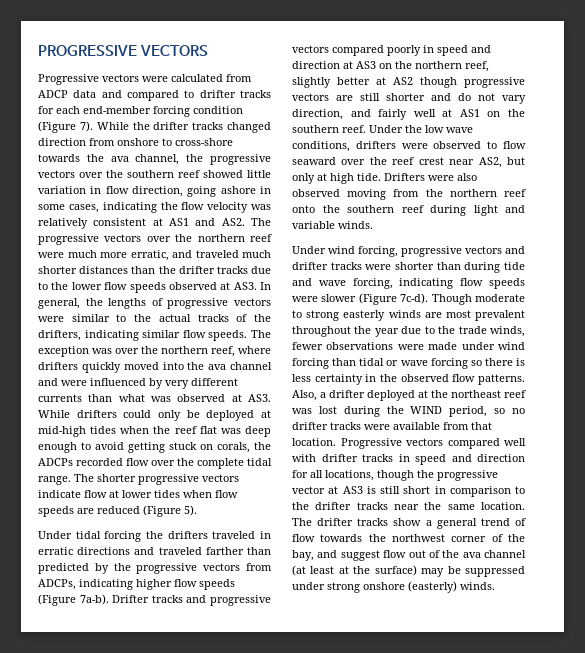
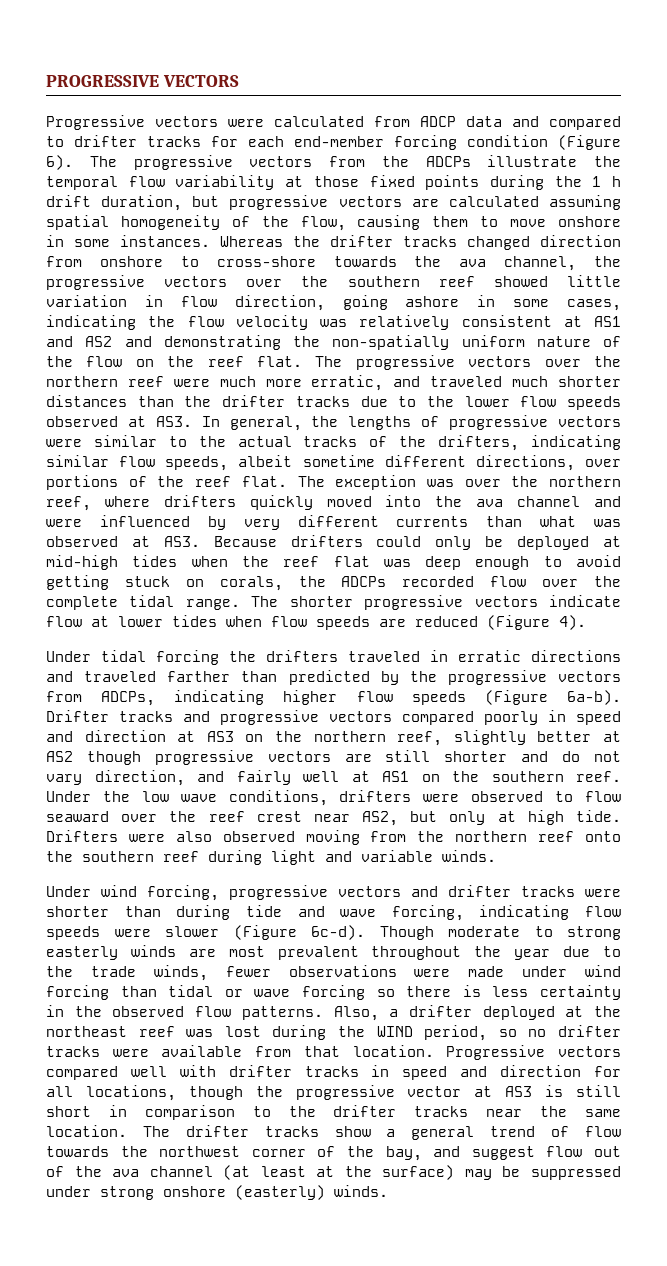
- Progressive vectors were calculated from ADCP data and compared to drifter tracks for each end-member forcing condition (Figure 7). While the drifter tracks changed direction from onshore to cross-shore towards the ava channel, the progressive vectors over the southern reef showed little variation in flow direction, going ashore in some cases, indicating the flow velocity was relatively consistent at AS1 and AS2. The progressive vectors over the northern reef were much more erratic, and traveled much shorter distances than the drifter tracks due to the lower flow speeds observed at AS3. In general, the lengths of progressive vectors were similar to the actual tracks of the drifters, indicating similar flow speeds.
+ Progressive vectors were calculated from ADCP data and compared to drifter tracks for each end-member forcing condition (Figure 6). The progressive vectors from the ADCPs illustrate the temporal flow variability at those fixed points during the 1 h drift duration, but progressive vectors are calculated assuming spatial homogeneity of the flow, causing them to move onshore in some instances. Whereas the drifter tracks changed direction from onshore to cross-shore towards the ava channel, the progressive vectors over the southern reef showed little variation in flow direction, going ashore in some cases, indicating the flow velocity was relatively consistent at AS1 and AS2 and demonstrating the non-spatially uniform nature of the flow on the reef flat. The progressive vectors over the northern reef were much more erratic, and traveled much shorter distances than the drifter tracks due to the lower flow speeds observed at AS3. In general, the lengths of progressive vectors were similar to the actual tracks of the drifters, indicating similar flow speeds, albeit sometime different directions, over portions of the reef flat.
- The exception was over the northern reef, where drifters quickly moved into the ava channel and were influenced by very different currents than what was observed at AS3. While drifters could only be deployed at mid-high tides when the reef flat was deep enough to avoid getting stuck on corals, the ADCPs recorded flow over the complete tidal range.
+ The exception was over the northern reef, where drifters quickly moved into the ava channel and were influenced by very different currents than what was observed at AS3. Because drifters could only be deployed at mid-high tides when the reef flat was deep enough to avoid getting stuck on corals, the ADCPs recorded flow over the complete tidal range.
- The shorter progressive vectors indicate flow at lower tides when flow speeds are reduced (Figure 5).
+ The shorter progressive vectors indicate flow at lower tides when flow speeds are reduced (Figure 4).
- Under tidal forcing the drifters traveled in erratic directions and traveled farther than predicted by the progressive vectors from ADCPs, indicating higher flow speeds (Figure 7a-b).
+ Under tidal forcing the drifters traveled in erratic directions and traveled farther than predicted by the progressive vectors from ADCPs, indicating higher flow speeds (Figure 6a-b).
- Under wind forcing, progressive vectors and drifter tracks were shorter than during tide and wave forcing, indicating flow speeds were slower (Figure 7c-d).
+ Under wind forcing, progressive vectors and drifter tracks were shorter than during tide and wave forcing, indicating flow speeds were slower (Figure 6c-d).

